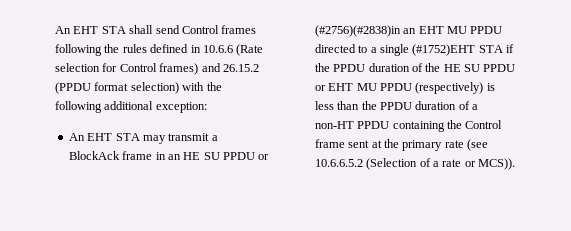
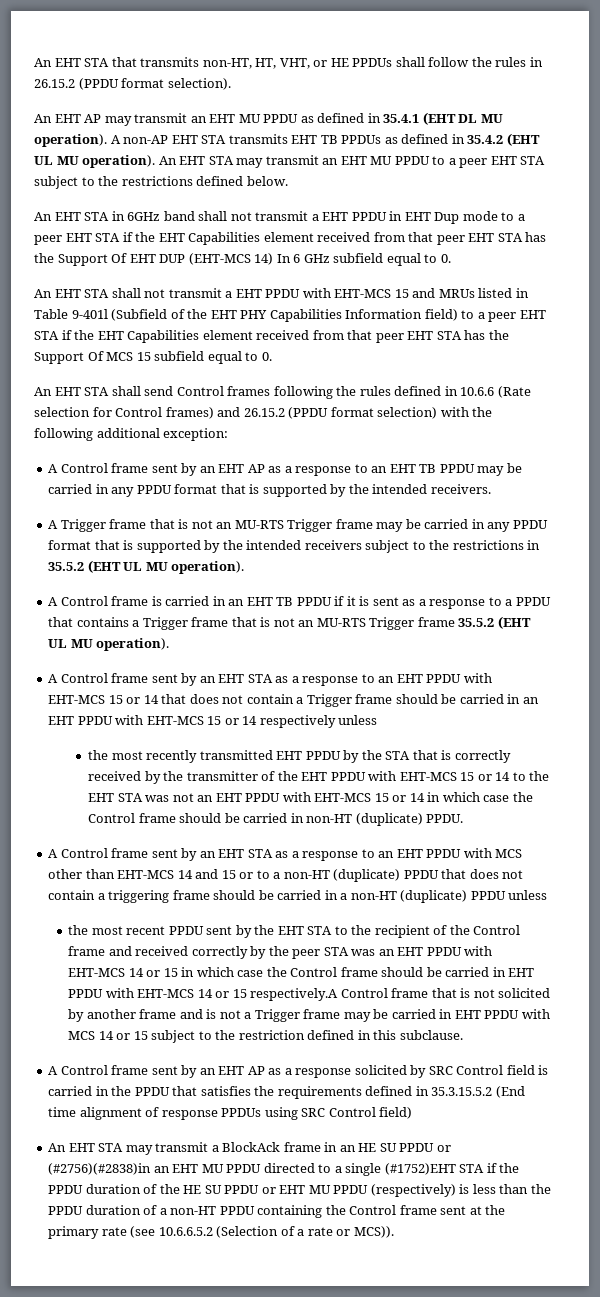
+ An EHT STA that transmits non-HT, HT, VHT, or HE PPDUs shall follow the rules in 26.15.2 (PPDU format selection).
+ An EHT AP may transmit an EHT MU PPDU as defined in 35.4.1 (EHT DL MU operation). A non-AP EHT STA transmits EHT TB PPDUs as defined in 35.4.2 (EHT UL MU operation). An EHT STA may transmit an EHT MU PPDU to a peer EHT STA subject to the restrictions defined below.
+ An EHT STA in 6GHz band shall not transmit a EHT PPDU in EHT Dup mode to a peer EHT STA if the EHT Capabilities element received from that peer EHT STA has the Support Of EHT DUP (EHT-MCS 14) In 6 GHz subfield equal to 0.
+ An EHT STA shall not transmit a EHT PPDU with EHT-MCS 15 and MRUs listed in Table 9-401l (Subfield of the EHT PHY Capabilities Information field) to a peer EHT STA if the EHT Capabilities element received from that peer EHT STA has the Support Of MCS 15 subfield equal to 0.
+ A Control frame sent by an EHT AP as a response to an EHT TB PPDU may be carried in any PPDU format that is supported by the intended receivers.
+ A Trigger frame that is not an MU-RTS Trigger frame may be carried in any PPDU format that is supported by the intended receivers subject to the restrictions in 35.5.2 (EHT UL MU operation).
+ A Control frame is carried in an EHT TB PPDU if it is sent as a response to a PPDU that contains a Trigger frame that is not an MU-RTS Trigger frame 35.5.2 (EHT UL MU operation).
+ A Control frame sent by an EHT STA as a response to an EHT PPDU with EHT-MCS 15 or 14 that does not contain a Trigger frame should be carried in an EHT PPDU with EHT-MCS 15 or 14 respectively unless
+ the most recently transmitted EHT PPDU by the STA that is correctly received by the transmitter of the EHT PPDU with EHT-MCS 15 or 14 to the EHT STA was not an EHT PPDU with EHT-MCS 15 or 14 in which case the Control frame should be carried in non-HT (duplicate) PPDU.
+ A Control frame sent by an EHT STA as a response to an EHT PPDU with MCS other than EHT-MCS 14 and 15 or to a non-HT (duplicate) PPDU that does not contain a triggering frame should be carried in a non-HT (duplicate) PPDU unless
+ the most recent PPDU sent by the EHT STA to the recipient of the Control frame and received correctly by the peer STA was an EHT PPDU with EHT-MCS 14 or 15 in which case the Control frame should be carried in EHT PPDU with EHT-MCS 14 or 15 respectively.A Control frame that is not solicited by another frame and is not a Trigger frame may be carried in EHT PPDU with MCS 14 or 15 subject to the restriction defined in this subclause.
+ A Control frame sent by an EHT AP as a response solicited by SRC Control field is carried in the PPDU that satisfies the requirements defined in 35.3.15.5.2 (End time alignment of response PPDUs using SRC Control field)

